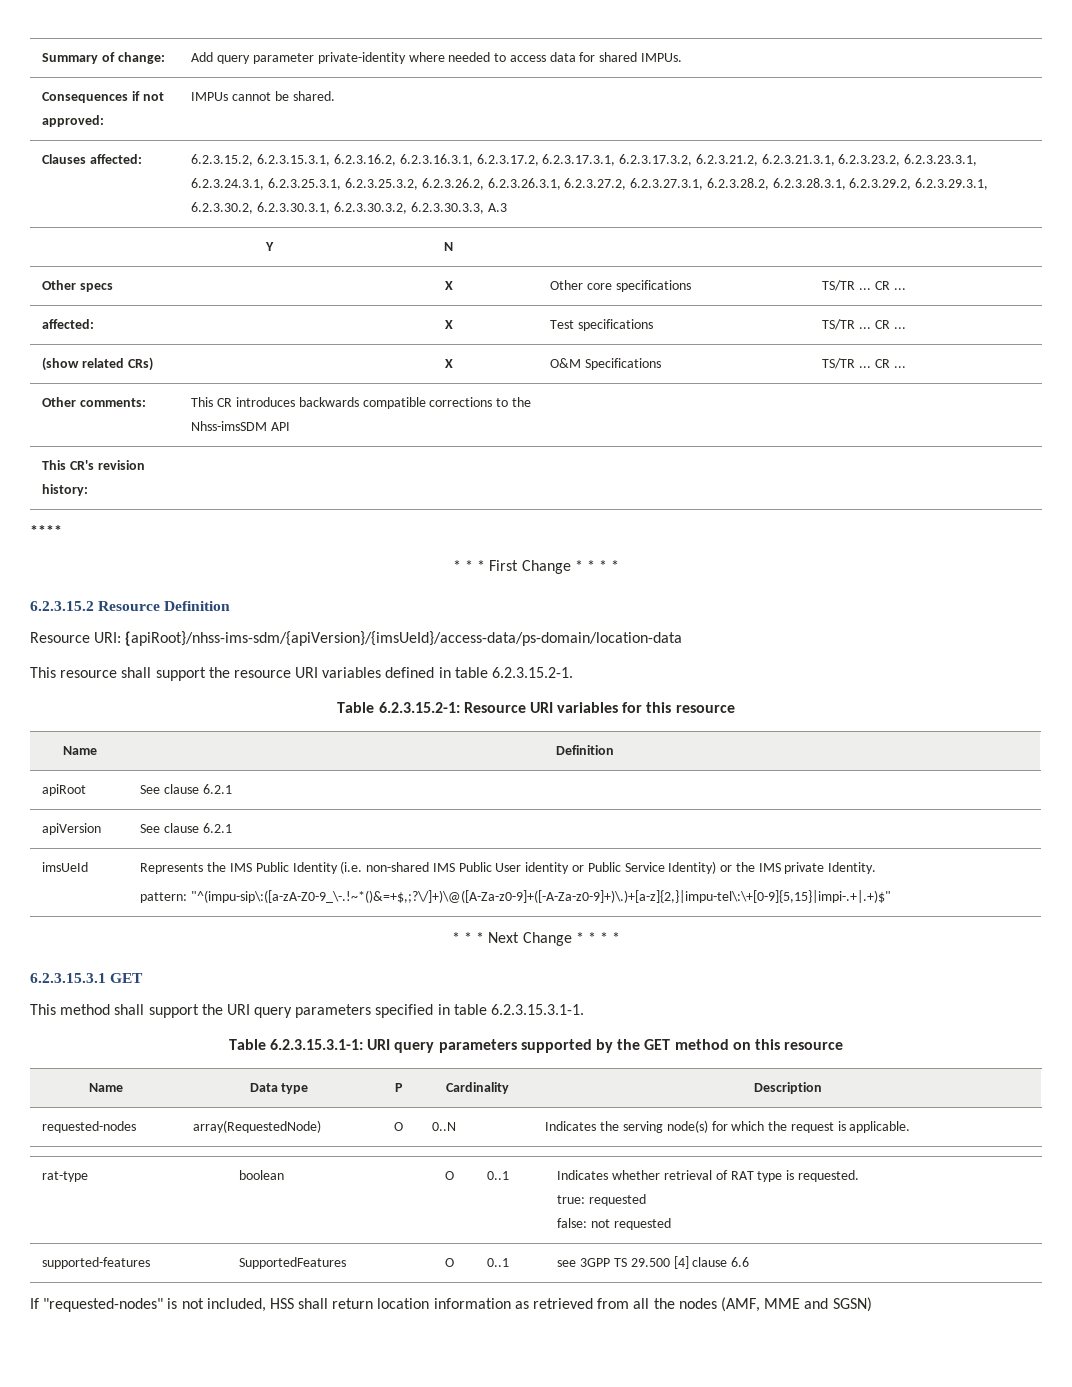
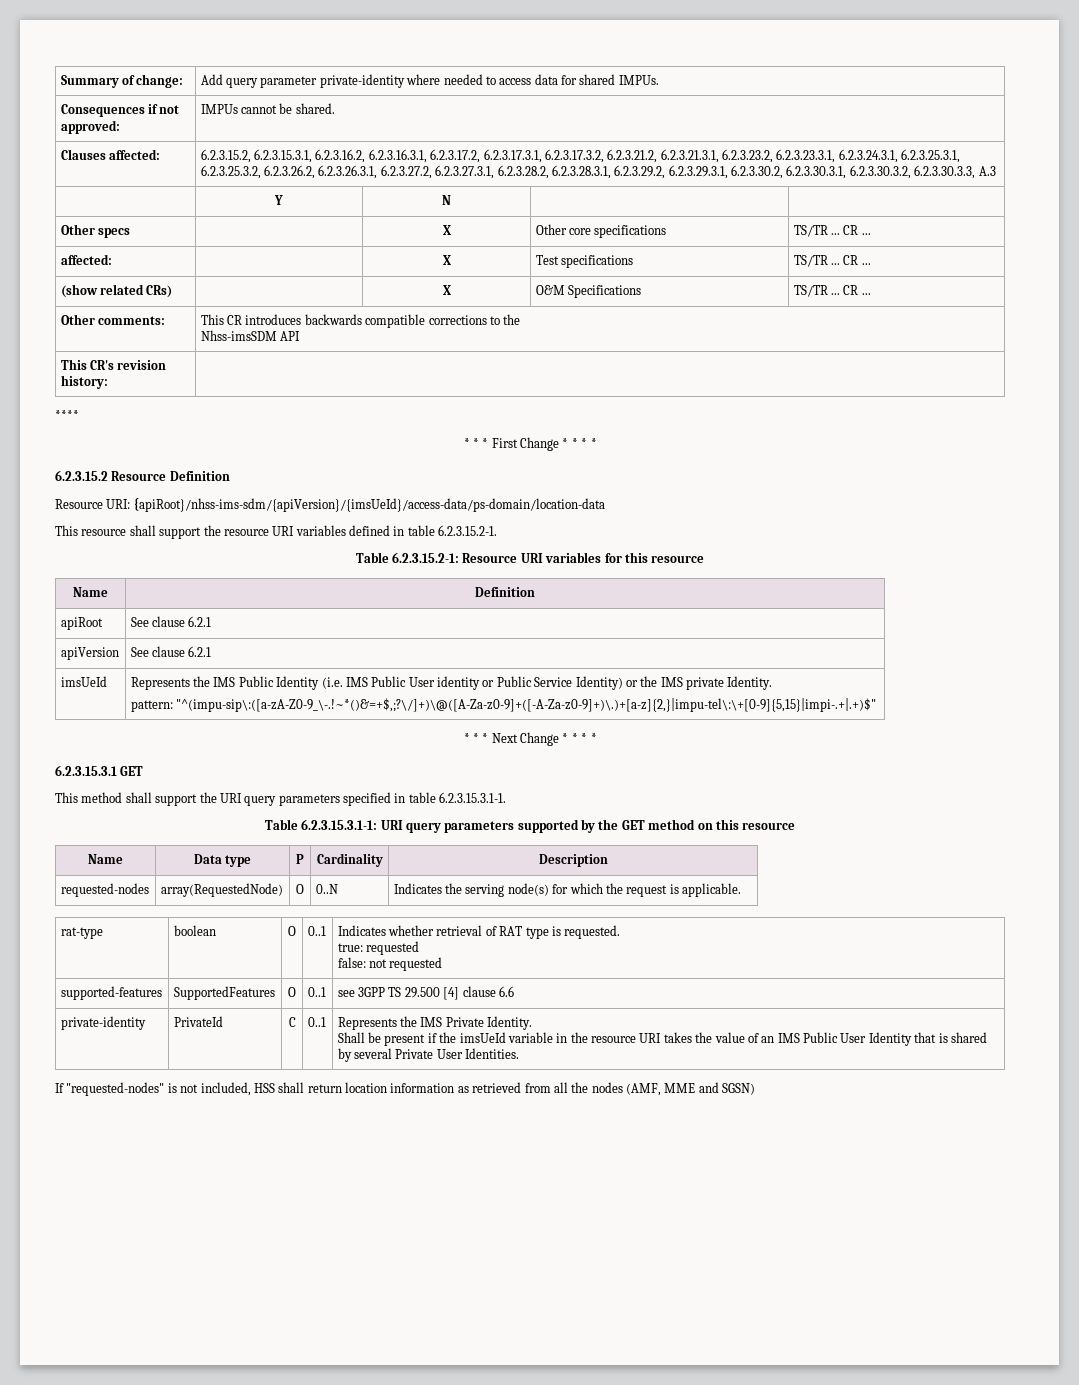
- imsUeId | Represents the IMS Public Identity (i.e. non-shared IMS Public User identity or Public Service Identity) or the IMS private Identity.
+ imsUeId | Represents the IMS Public Identity (i.e. IMS Public User identity or Public Service Identity) or the IMS private Identity.
+ private-identity | PrivateId | C | 0..1 | Represents the IMS Private Identity.
+ Shall be present if the imsUeId variable in the resource URI takes the value of an IMS Public User Identity that is shared by several Private User Identities.

